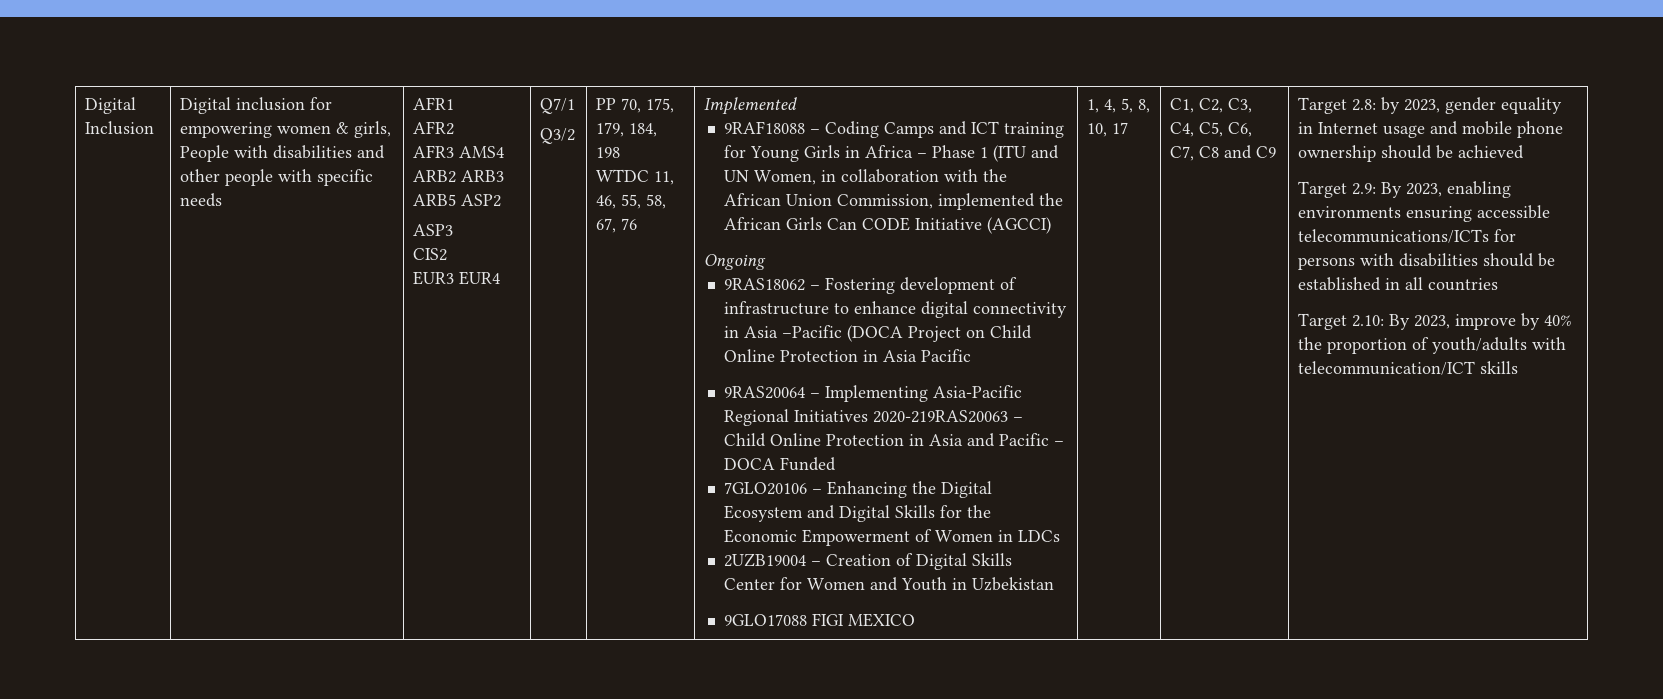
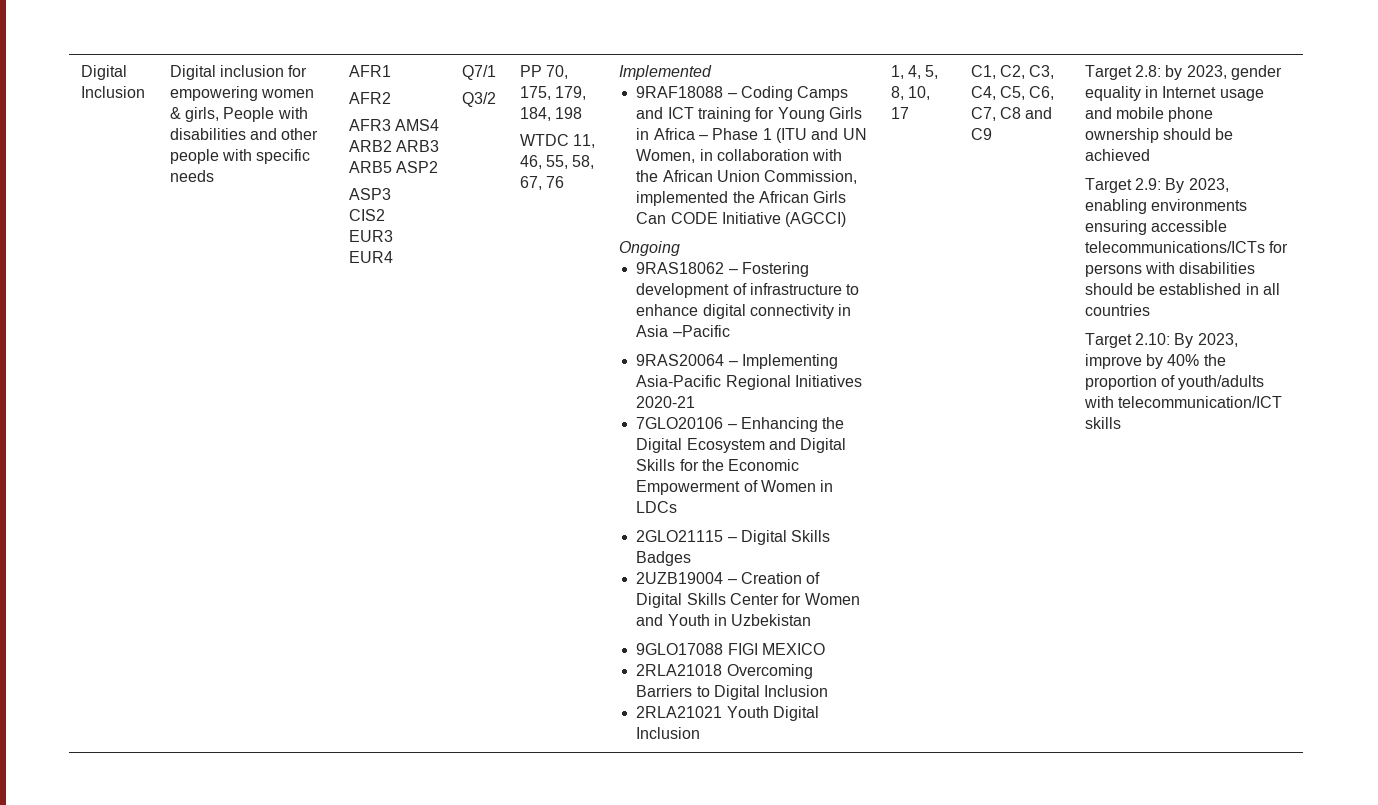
- 9RAS18062 – Fostering development of infrastructure to enhance digital connectivity in Asia –Pacific (DOCA Project on Child Online Protection in Asia Pacific
+ 9RAS18062 – Fostering development of infrastructure to enhance digital connectivity in Asia –Pacific
- 9RAS20064 – Implementing Asia-Pacific Regional Initiatives 2020-219RAS20063 – Child Online Protection in Asia and Pacific – DOCA Funded
+ 9RAS20064 – Implementing Asia-Pacific Regional Initiatives 2020-21
+ 2GLO21115 – Digital Skills Badges
+ 2RLA21018 Overcoming Barriers to Digital Inclusion
+ 2RLA21021 Youth Digital Inclusion

